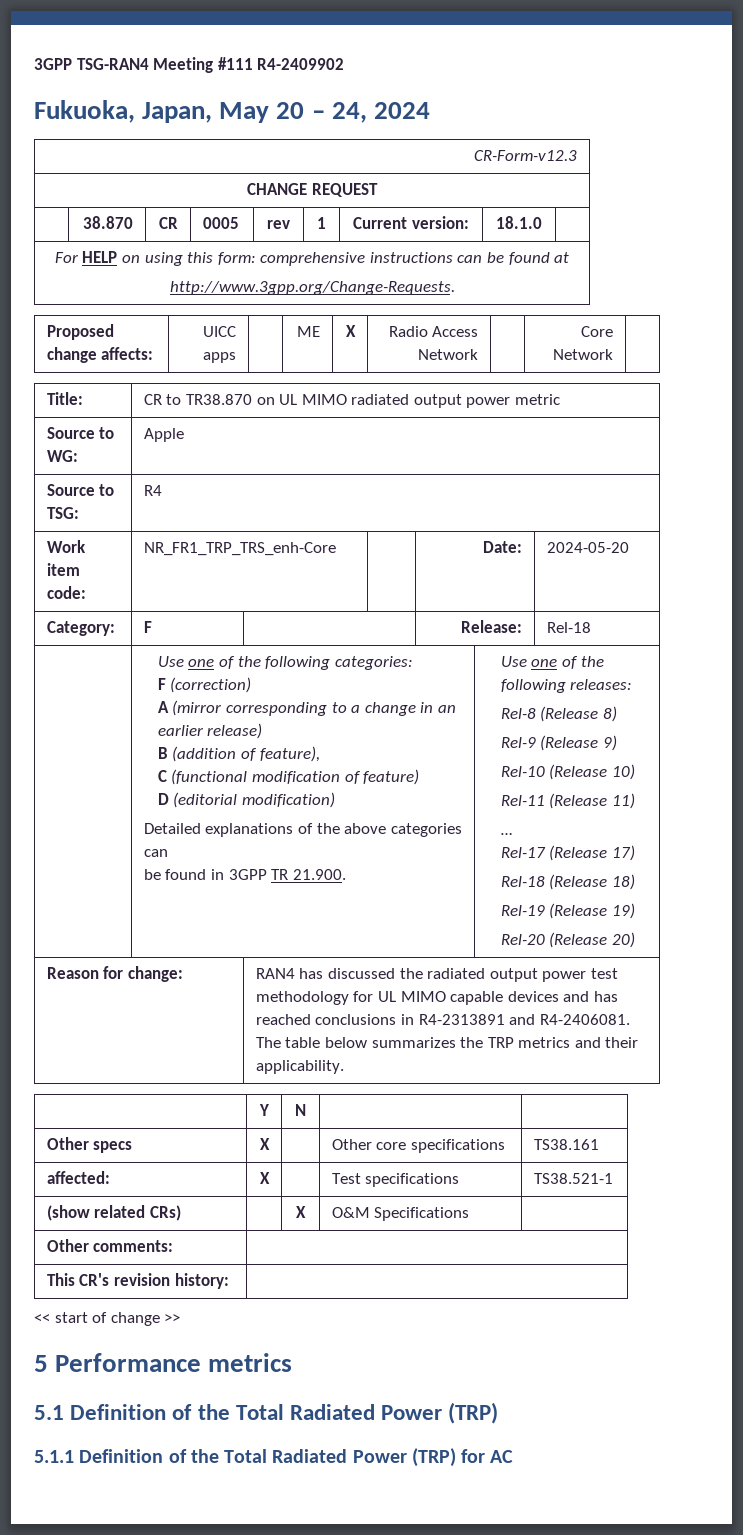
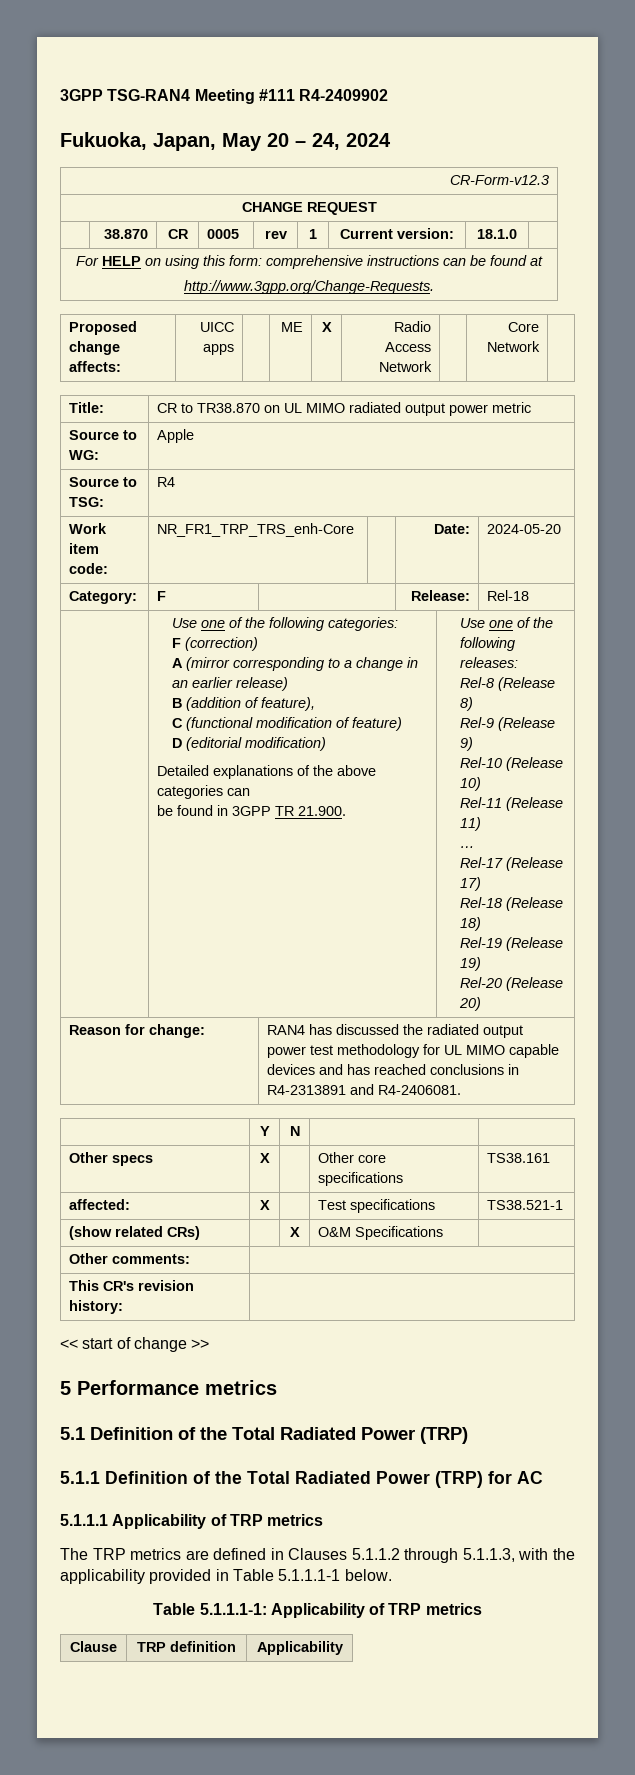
- Reason for change: | RAN4 has discussed the radiated output power test methodology for UL MIMO capable devices and has reached conclusions in R4-2313891 and R4-2406081. The table below summarizes the TRP metrics and their applicability.
+ Reason for change: | RAN4 has discussed the radiated output power test methodology for UL MIMO capable devices and has reached conclusions in R4-2313891 and R4-2406081.
+ 5.1.1.1 Applicability of TRP metrics
+ The TRP metrics are defined in Clauses 5.1.1.2 through 5.1.1.3, with the applicability provided in Table 5.1.1.1-1 below.
+ Table 5.1.1.1-1: Applicability of TRP metrics
+ Clause | TRP definition | Applicability

